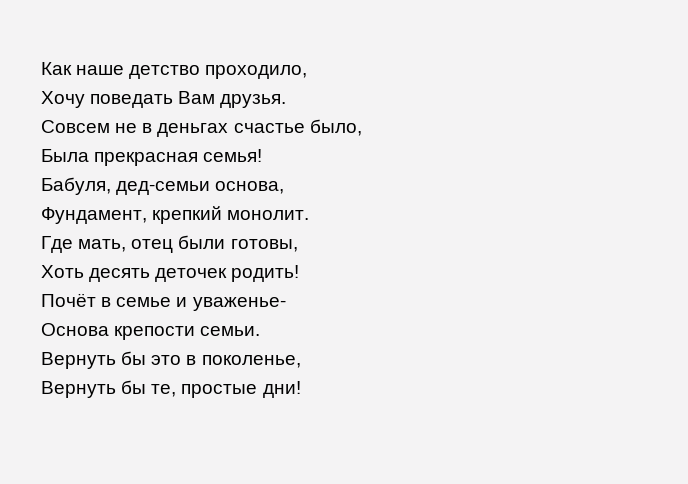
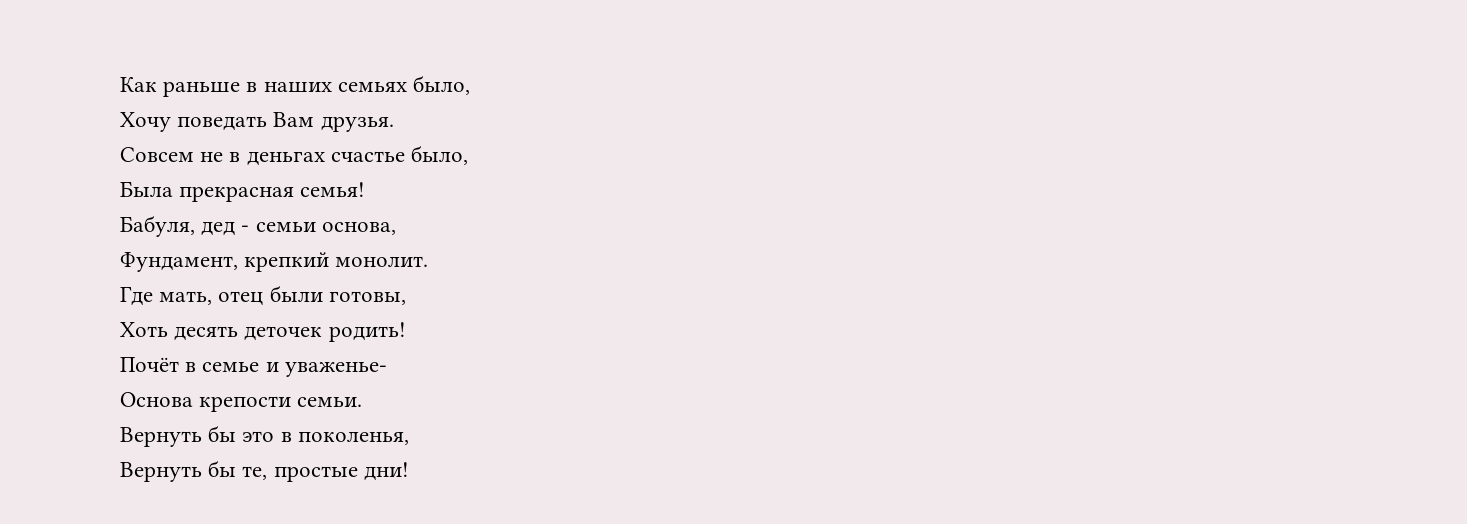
- Как наше детство проходило,
+ Как раньше в наших семьях было,
- Бабуля, дед-семьи основа,
+ Бабуля, дед - семьи основа,
- Вернуть бы это в поколенье,
+ Вернуть бы это в поколенья,

